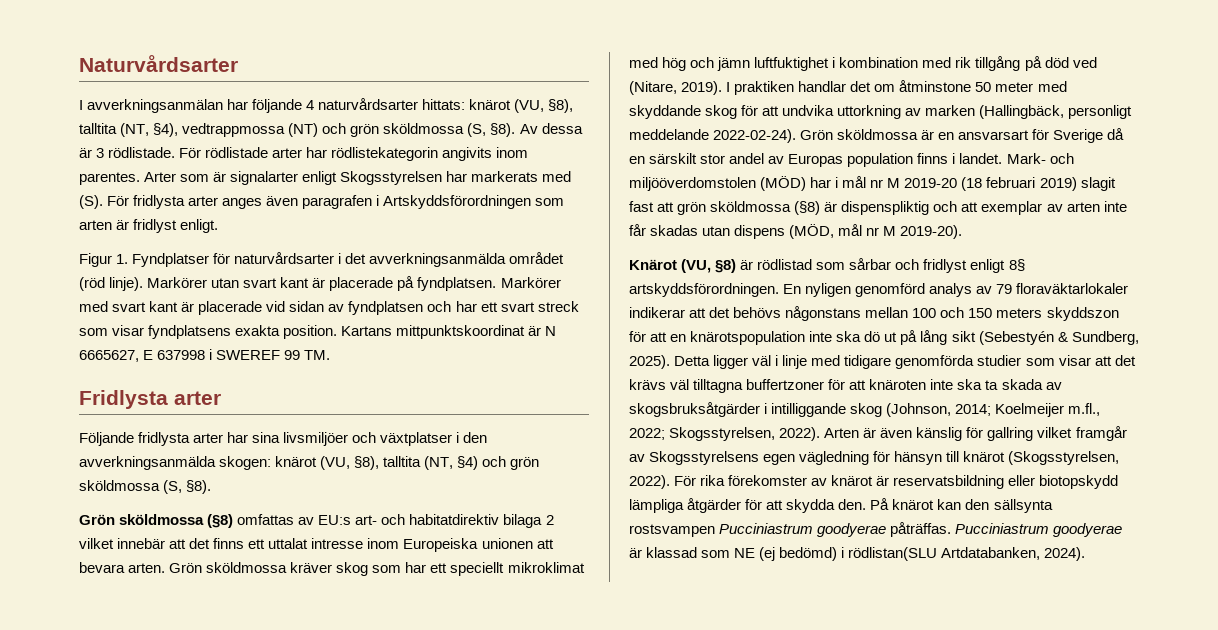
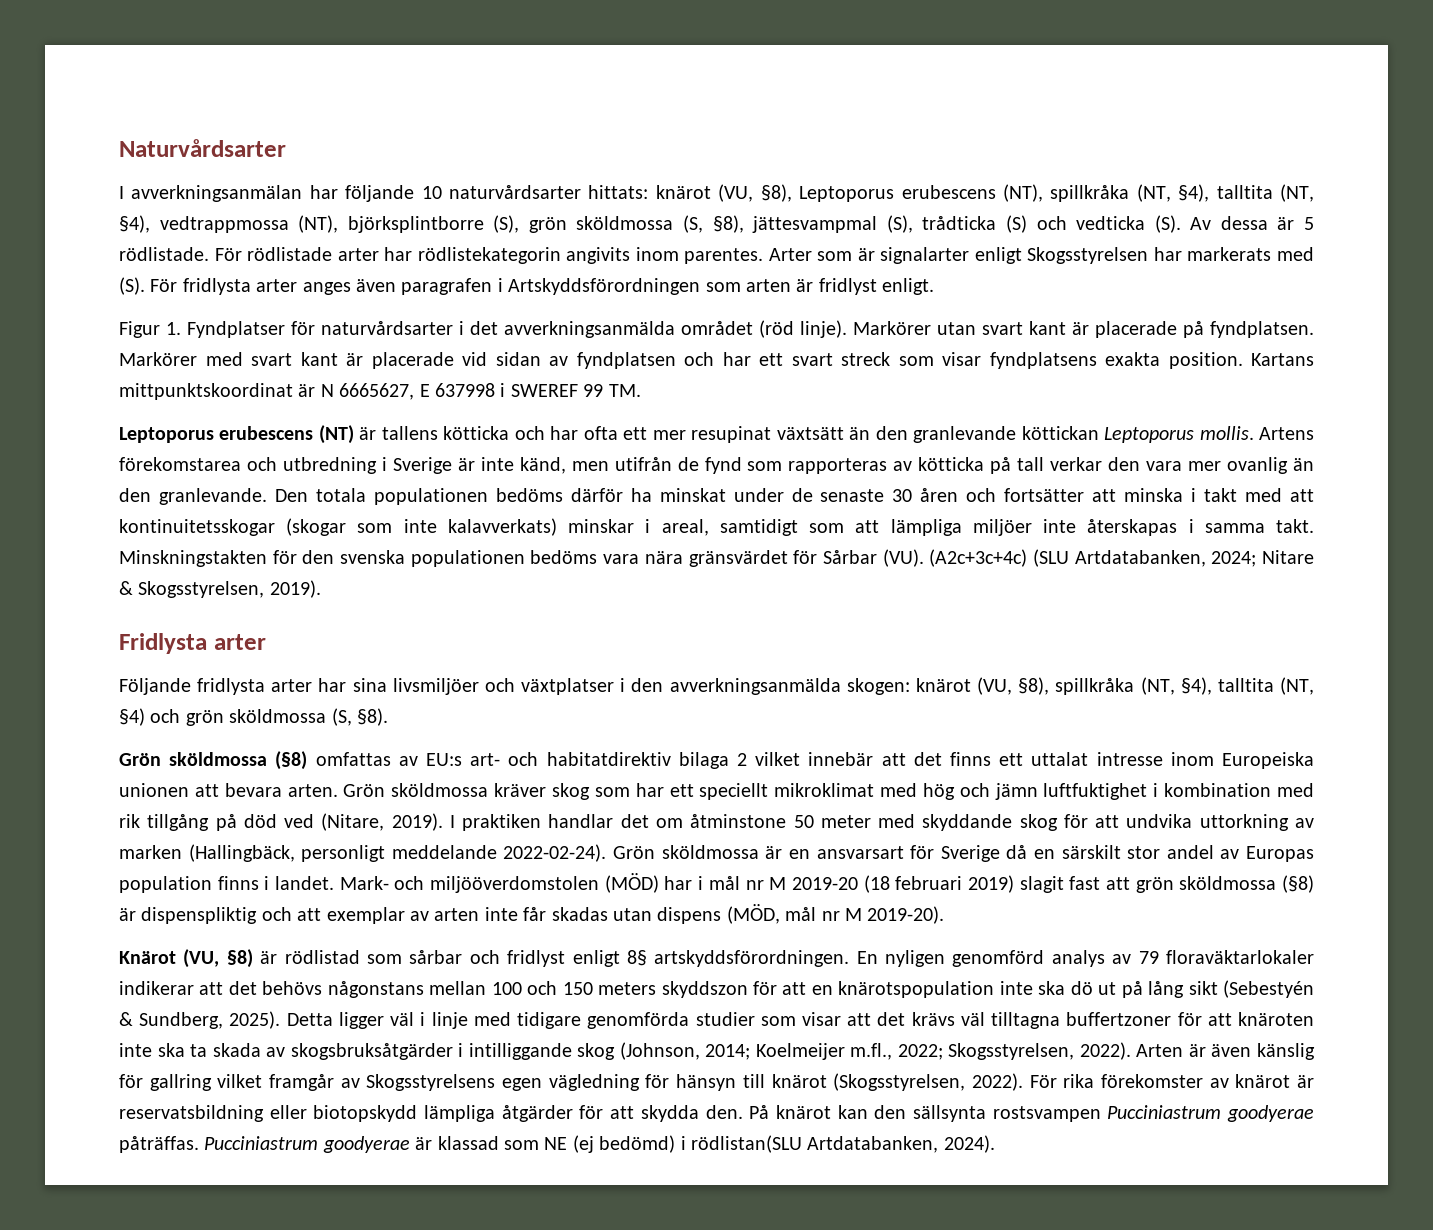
- I avverkningsanmälan har följande 4 naturvårdsarter hittats: knärot (VU, §8), talltita (NT, §4), vedtrappmossa (NT) och grön sköldmossa (S, §8). Av dessa är 3 rödlistade.
+ I avverkningsanmälan har följande 10 naturvårdsarter hittats: knärot (VU, §8), Leptoporus erubescens (NT), spillkråka (NT, §4), talltita (NT, §4), vedtrappmossa (NT), björksplintborre (S), grön sköldmossa (S, §8), jättesvampmal (S), trådticka (S) och vedticka (S). Av dessa är 5 rödlistade.
+ Leptoporus erubescens (NT) är tallens kötticka och har ofta ett mer resupinat växtsätt än den granlevande köttickan Leptoporus mollis. Artens förekomstarea och utbredning i Sverige är inte känd, men utifrån de fynd som rapporteras av kötticka på tall verkar den vara mer ovanlig än den granlevande. Den totala populationen bedöms därför ha minskat under de senaste 30 åren och fortsätter att minska i takt med att kontinuitetsskogar (skogar som inte kalavverkats) minskar i areal, samtidigt som att lämpliga miljöer inte återskapas i samma takt. Minskningstakten för den svenska populationen bedöms vara nära gränsvärdet för Sårbar (VU). (A2c+3c+4c) (SLU Artdatabanken, 2024; Nitare & Skogsstyrelsen, 2019).
- Följande fridlysta arter har sina livsmiljöer och växtplatser i den avverkningsanmälda skogen: knärot (VU, §8), talltita (NT, §4) och grön sköldmossa (S, §8).
+ Följande fridlysta arter har sina livsmiljöer och växtplatser i den avverkningsanmälda skogen: knärot (VU, §8), spillkråka (NT, §4), talltita (NT, §4) och grön sköldmossa (S, §8).

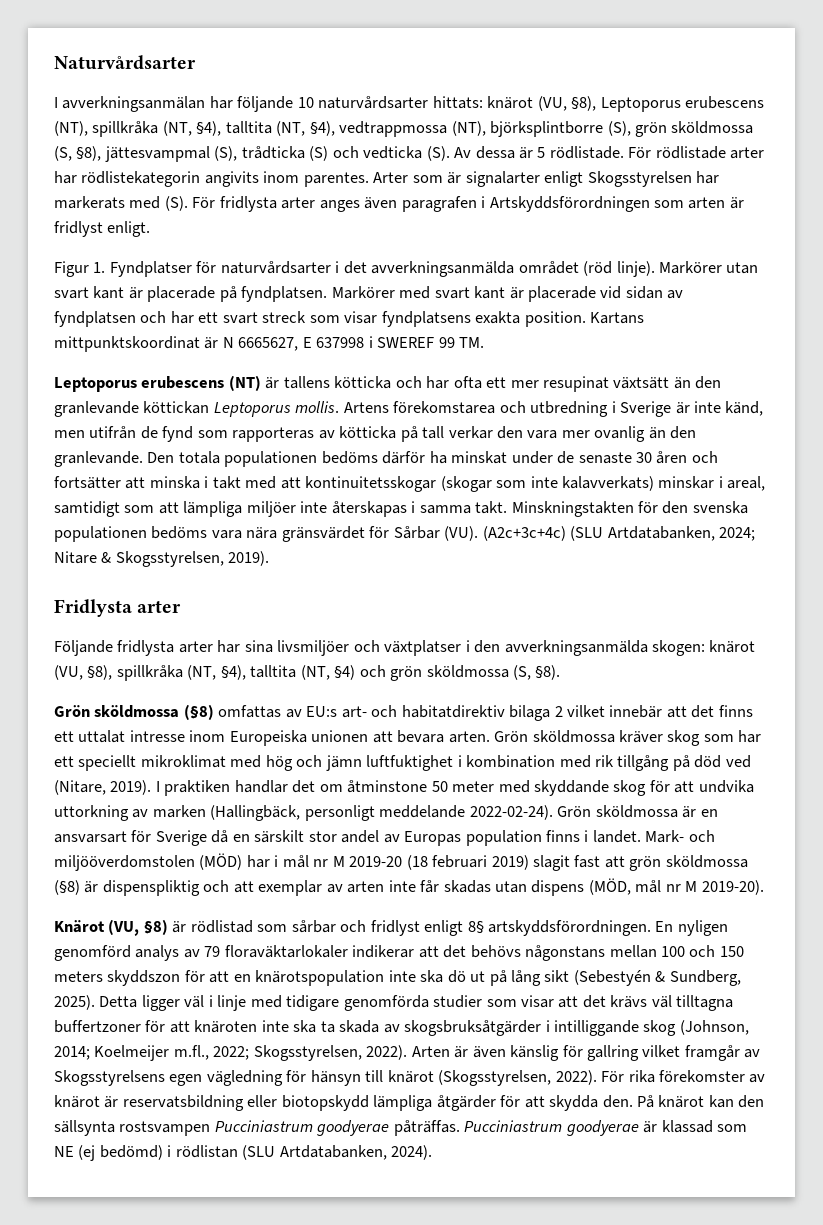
- Pucciniastrum goodyerae är klassad som NE (ej bedömd) i rödlistan(SLU Artdatabanken, 2024).
+ Pucciniastrum goodyerae är klassad som NE (ej bedömd) i rödlistan (SLU Artdatabanken, 2024).

